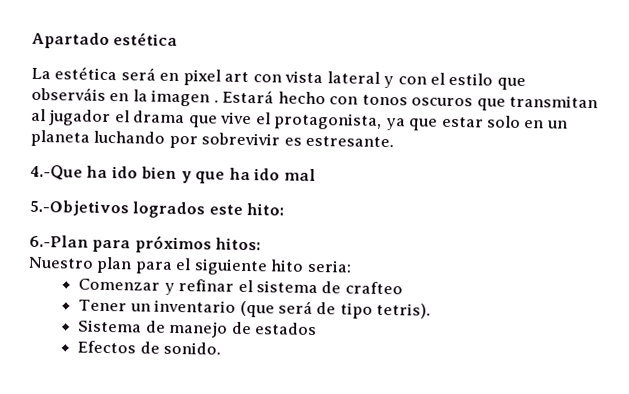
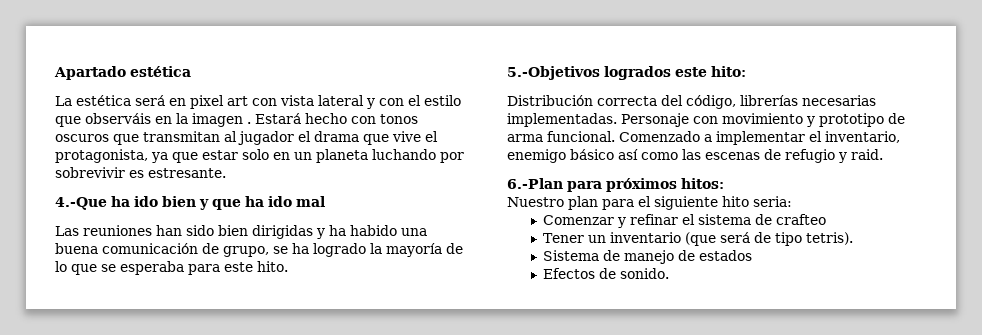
+ Las reuniones han sido bien dirigidas y ha habido una buena comunicación de grupo, se ha logrado la mayoría de lo que se esperaba para este hito.
  5.-Objetivos logrados este hito:
+ Distribución correcta del código, librerías necesarias implementadas. Personaje con movimiento y prototipo de arma funcional. Comenzado a implementar el inventario, enemigo básico así como las escenas de refugio y raid.

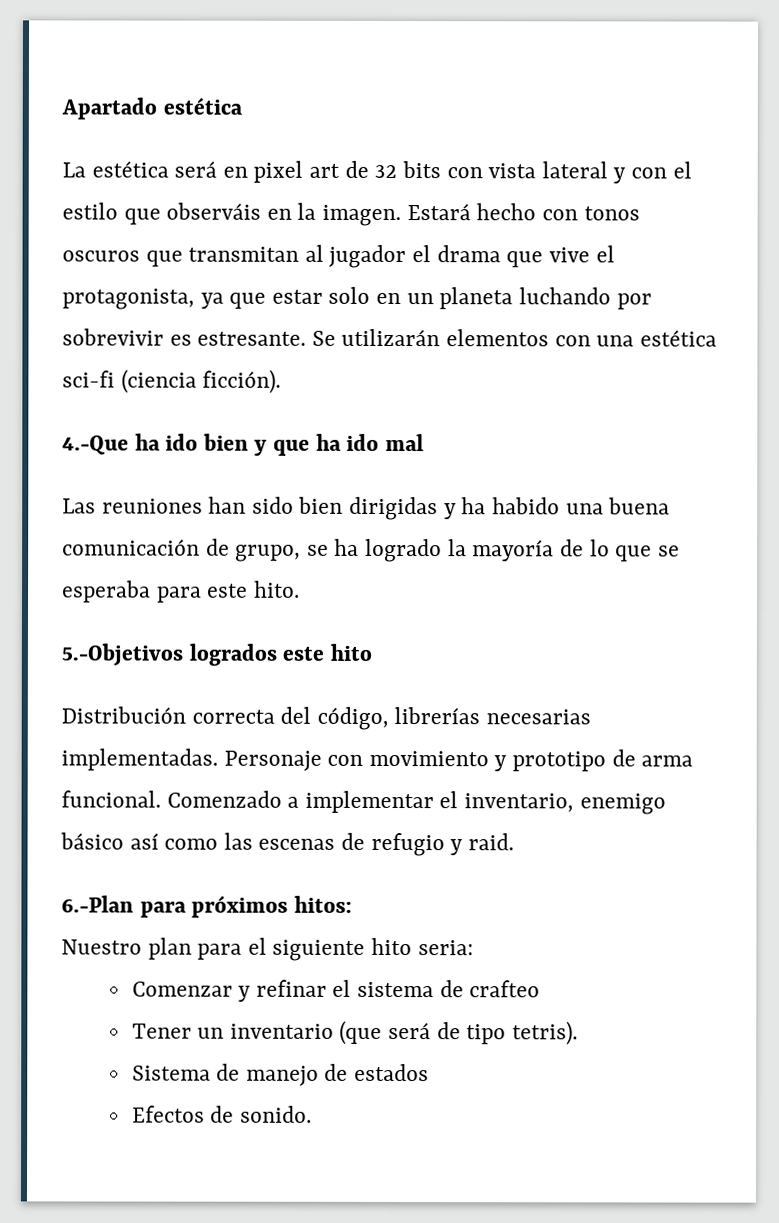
- La estética será en pixel art con vista lateral y con el estilo que observáis en la imagen .
+ La estética será en pixel art de 32 bits con vista lateral y con el estilo que observáis en la imagen.
+ Se utilizarán elementos con una estética sci-fi (ciencia ficción).
- 5.-Objetivos logrados este hito:
+ 5.-Objetivos logrados este hito

